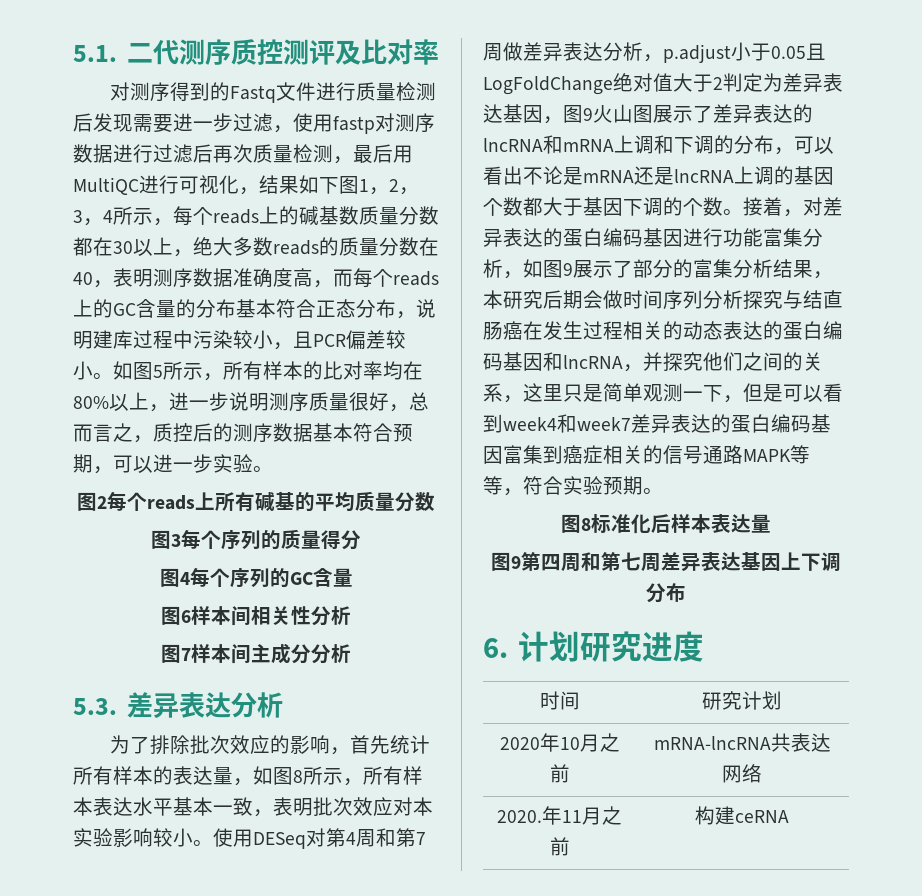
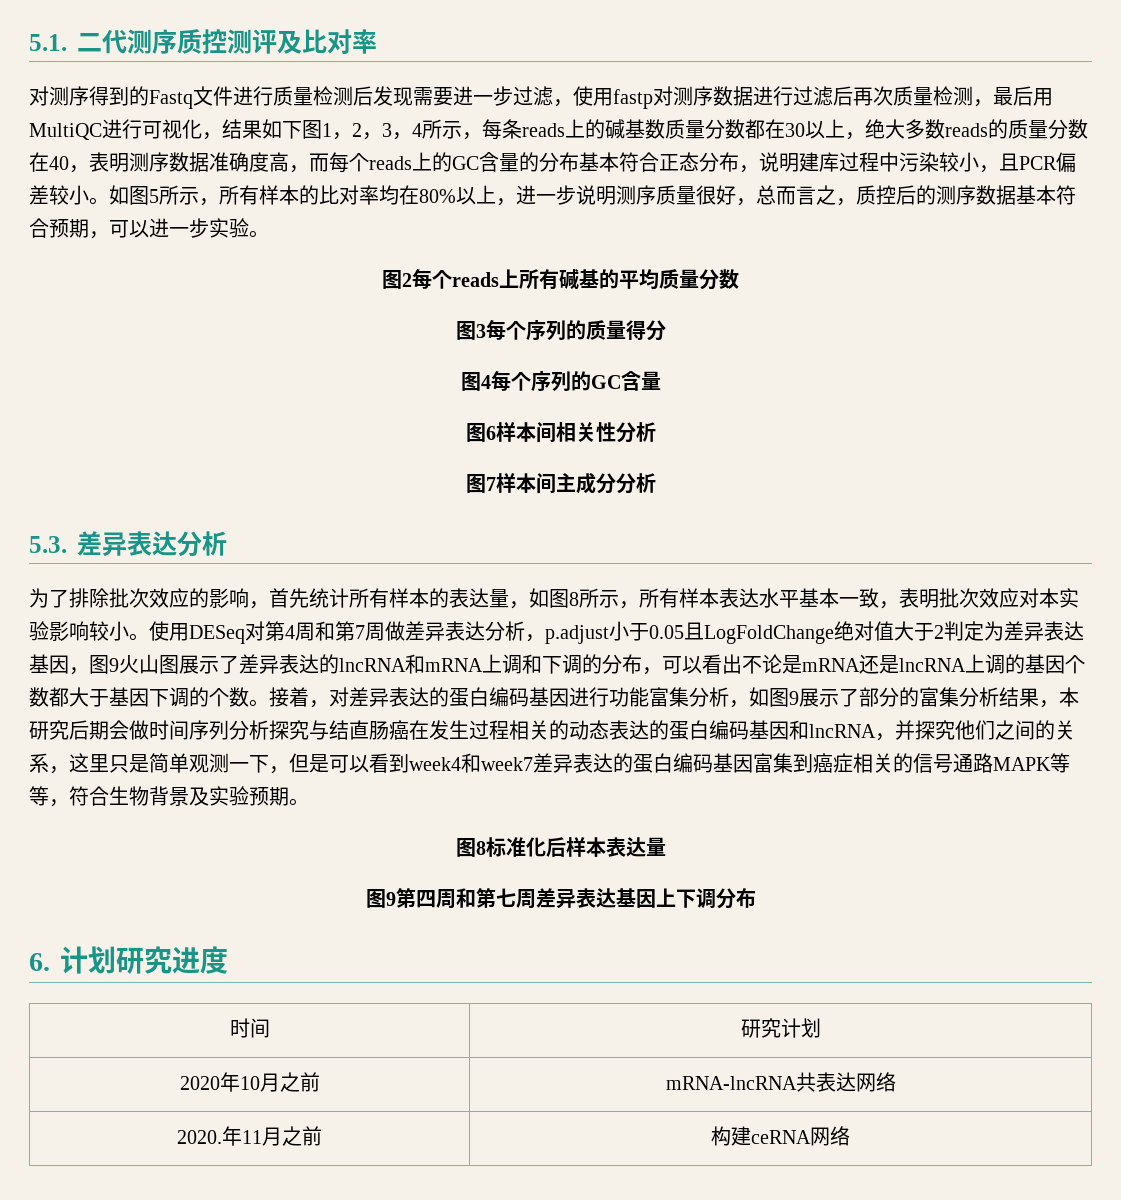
- 对测序得到的Fastq文件进行质量检测后发现需要进一步过滤，使用fastp对测序数据进行过滤后再次质量检测，最后用MultiQC进行可视化，结果如下图1，2，3，4所示，每个reads上的碱基数质量分数都在30以上，绝大多数reads的质量分数在40，表明测序数据准确度高，而每个reads上的GC含量的分布基本符合正态分布，说明建库过程中污染较小，且PCR偏差较小。
+ 对测序得到的Fastq文件进行质量检测后发现需要进一步过滤，使用fastp对测序数据进行过滤后再次质量检测，最后用MultiQC进行可视化，结果如下图1，2，3，4所示，每条reads上的碱基数质量分数都在30以上，绝大多数reads的质量分数在40，表明测序数据准确度高，而每个reads上的GC含量的分布基本符合正态分布，说明建库过程中污染较小，且PCR偏差较小。
- 接着，对差异表达的蛋白编码基因进行功能富集分析，如图9展示了部分的富集分析结果，本研究后期会做时间序列分析探究与结直肠癌在发生过程相关的动态表达的蛋白编码基因和lncRNA，并探究他们之间的关系，这里只是简单观测一下，但是可以看到week4和week7差异表达的蛋白编码基因富集到癌症相关的信号通路MAPK等等，符合实验预期。
+ 接着，对差异表达的蛋白编码基因进行功能富集分析，如图9展示了部分的富集分析结果，本研究后期会做时间序列分析探究与结直肠癌在发生过程相关的动态表达的蛋白编码基因和lncRNA，并探究他们之间的关系，这里只是简单观测一下，但是可以看到week4和week7差异表达的蛋白编码基因富集到癌症相关的信号通路MAPK等等，符合生物背景及实验预期。
- 2020.年11月之前 | 构建ceRNA
+ 2020.年11月之前 | 构建ceRNA网络

